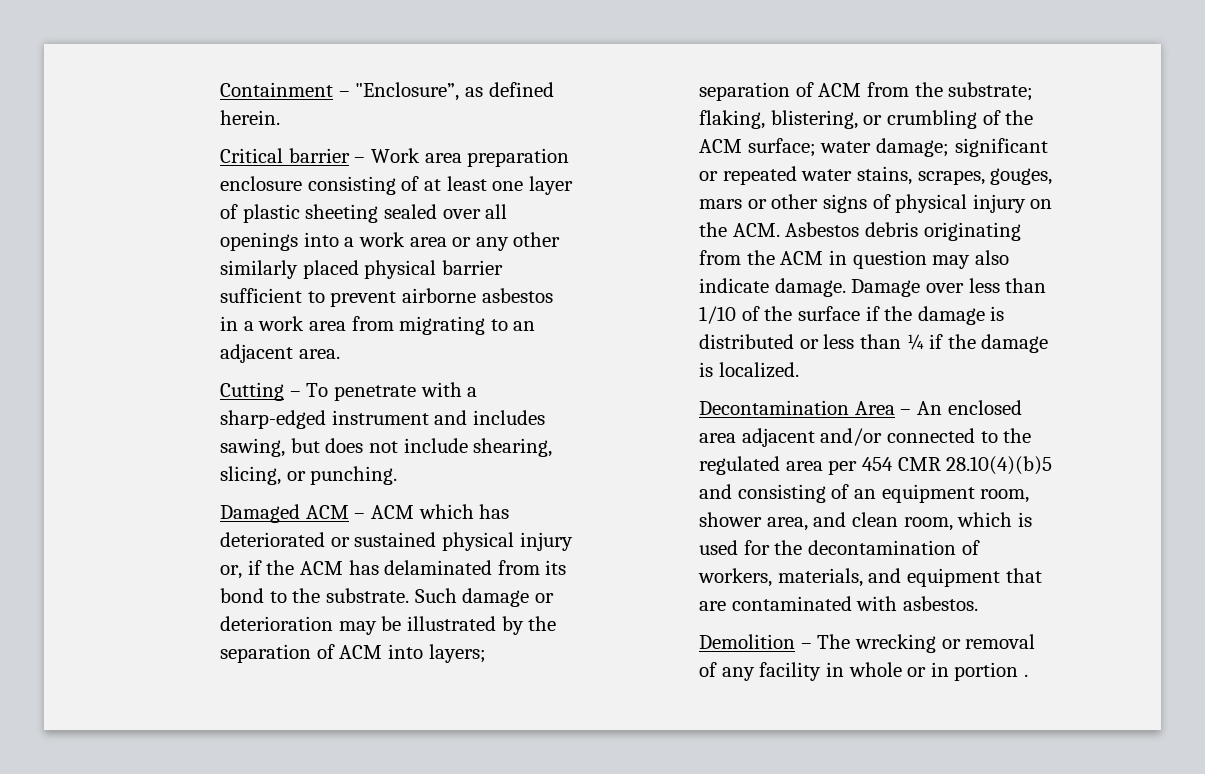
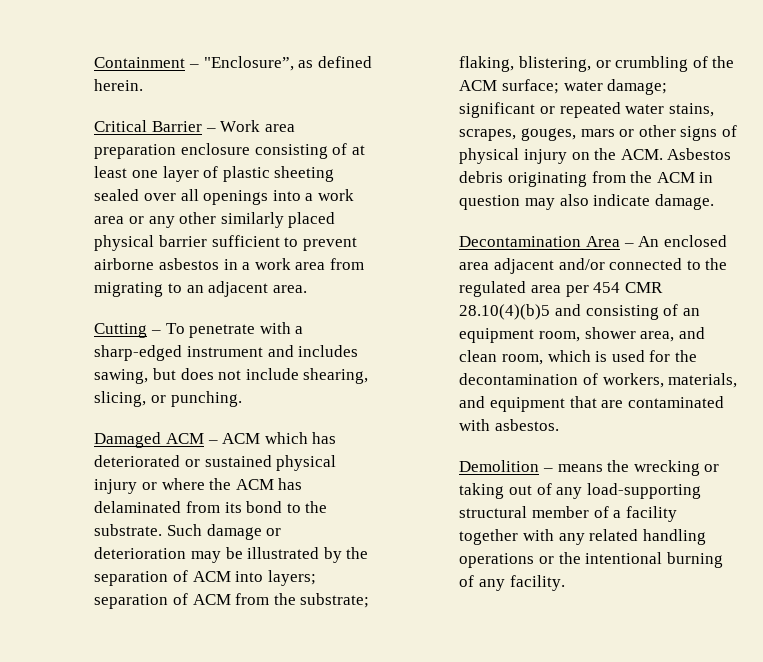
- Critical barrier – Work area preparation enclosure consisting of at least one layer of plastic sheeting sealed over all openings into a work area or any other similarly placed physical barrier sufficient to prevent airborne asbestos in a work area from migrating to an adjacent area.
+ Critical Barrier – Work area preparation enclosure consisting of at least one layer of plastic sheeting sealed over all openings into a work area or any other similarly placed physical barrier sufficient to prevent airborne asbestos in a work area from migrating to an adjacent area.
- Damaged ACM – ACM which has deteriorated or sustained physical injury or, if the ACM has delaminated from its bond to the substrate.
+ Damaged ACM – ACM which has deteriorated or sustained physical injury or where the ACM has delaminated from its bond to the substrate.
- Damage over less than 1/10 of the surface if the damage is distributed or less than ¼ if the damage is localized.
- Demolition – The wrecking or removal of any facility in whole or in portion .
+ Demolition – means the wrecking or taking out of any load-supporting structural member of a facility together with any related handling operations or the intentional burning of any facility.

